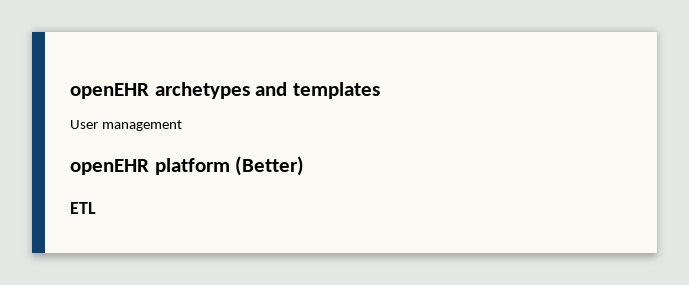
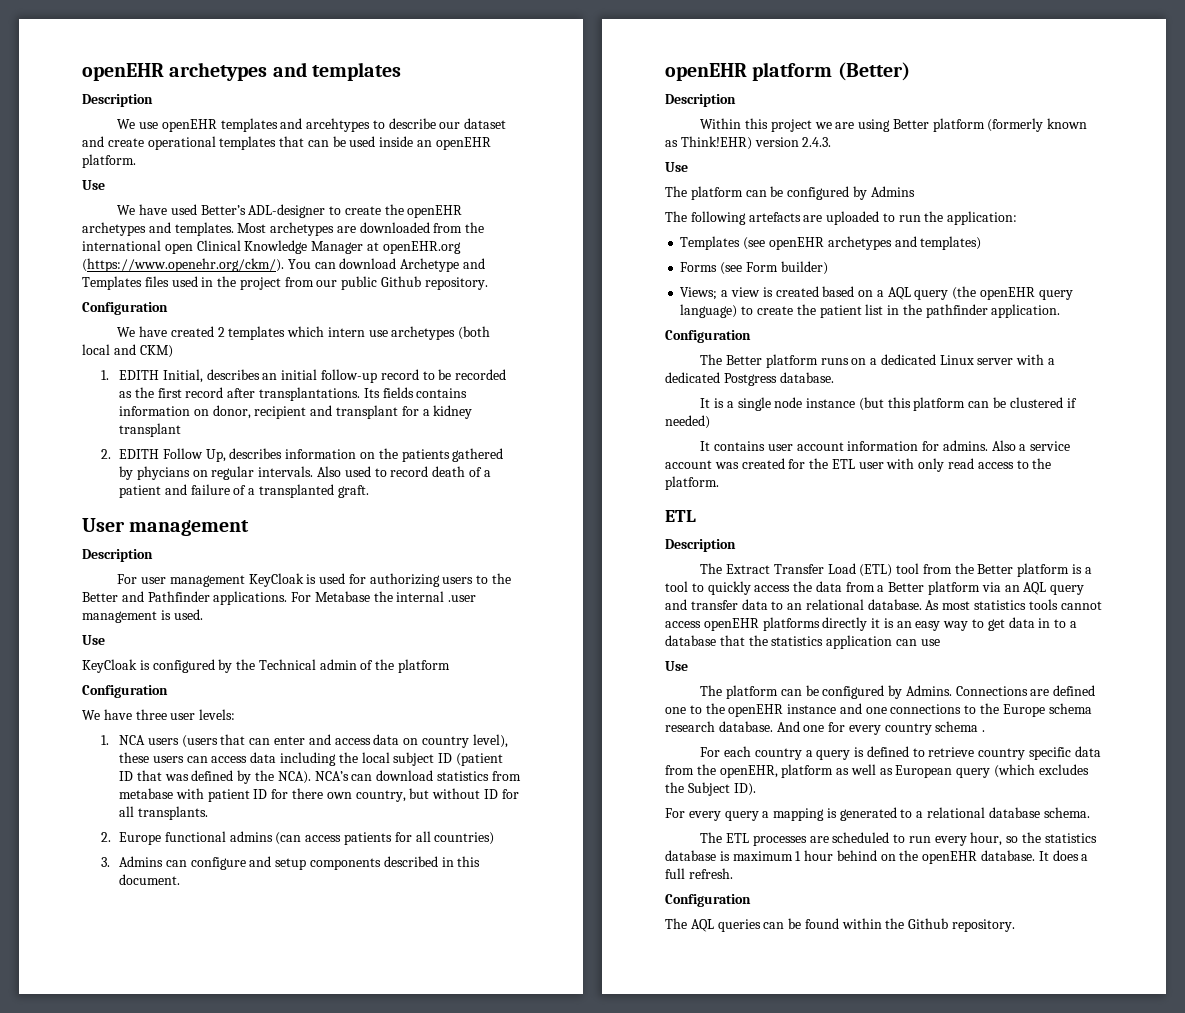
  openEHR archetypes and templates
+ Description
+ We use openEHR templates and arcehtypes to describe our dataset and create operational templates that can be used inside an openEHR platform.
+ Use
+ We have used Better’s ADL-designer to create the openEHR archetypes and templates. Most archetypes are downloaded from the international open Clinical Knowledge Manager at openEHR.org (https://www.openehr.org/ckm/). You can download Archetype and Templates files used in the project from our public Github repository.
+ Configuration
+ We have created 2 templates which intern use archetypes (both local and CKM)
+ 1. EDITH Initial, describes an initial follow-up record to be recorded as the first record after transplantations. Its fields contains information on donor, recipient and transplant for a kidney transplant
+ 2. EDITH Follow Up, describes information on the patients gathered by phycians on regular intervals. Also used to record death of a patient and failure of a transplanted graft.
  User management
+ Description
+ For user management KeyCloak is used for authorizing users to the Better and Pathfinder applications. For Metabase the internal .user management is used.
+ Use
+ KeyCloak is configured by the Technical admin of the platform
+ Configuration
+ We have three user levels:
+ 1. NCA users (users that can enter and access data on country level), these users can access data including the local subject ID (patient ID that was defined by the NCA). NCA’s can download statistics from metabase with patient ID for there own country, but without ID for all transplants.
+ 2. Europe functional admins (can access patients for all countries)
+ 3. Admins can configure and setup components described in this document.
  openEHR platform (Better)
+ Description
+ Within this project we are using Better platform (formerly known as Think!EHR) version 2.4.3.
+ Use
+ The platform can be configured by Admins
+ The following artefacts are uploaded to run the application:
+ Templates (see openEHR archetypes and templates)
+ Forms (see Form builder)
+ Views; a view is created based on a AQL query (the openEHR query language) to create the patient list in the pathfinder application.
+ Configuration
+ The Better platform runs on a dedicated Linux server with a dedicated Postgress database.
+ It is a single node instance (but this platform can be clustered if needed)
+ It contains user account information for admins. Also a service account was created for the ETL user with only read access to the platform.
  ETL
+ Description
+ The Extract Transfer Load (ETL) tool from the Better platform is a tool to quickly access the data from a Better platform via an AQL query and transfer data to an relational database. As most statistics tools cannot access openEHR platforms directly it is an easy way to get data in to a database that the statistics application can use
+ Use
+ The platform can be configured by Admins. Connections are defined one to the openEHR instance and one connections to the Europe schema research database. And one for every country schema .
+ For each country a query is defined to retrieve country specific data from the openEHR, platform as well as European query (which excludes the Subject ID).
+ For every query a mapping is generated to a relational database schema.
+ The ETL processes are scheduled to run every hour, so the statistics database is maximum 1 hour behind on the openEHR database. It does a full refresh.
+ Configuration
+ The AQL queries can be found within the Github repository.

